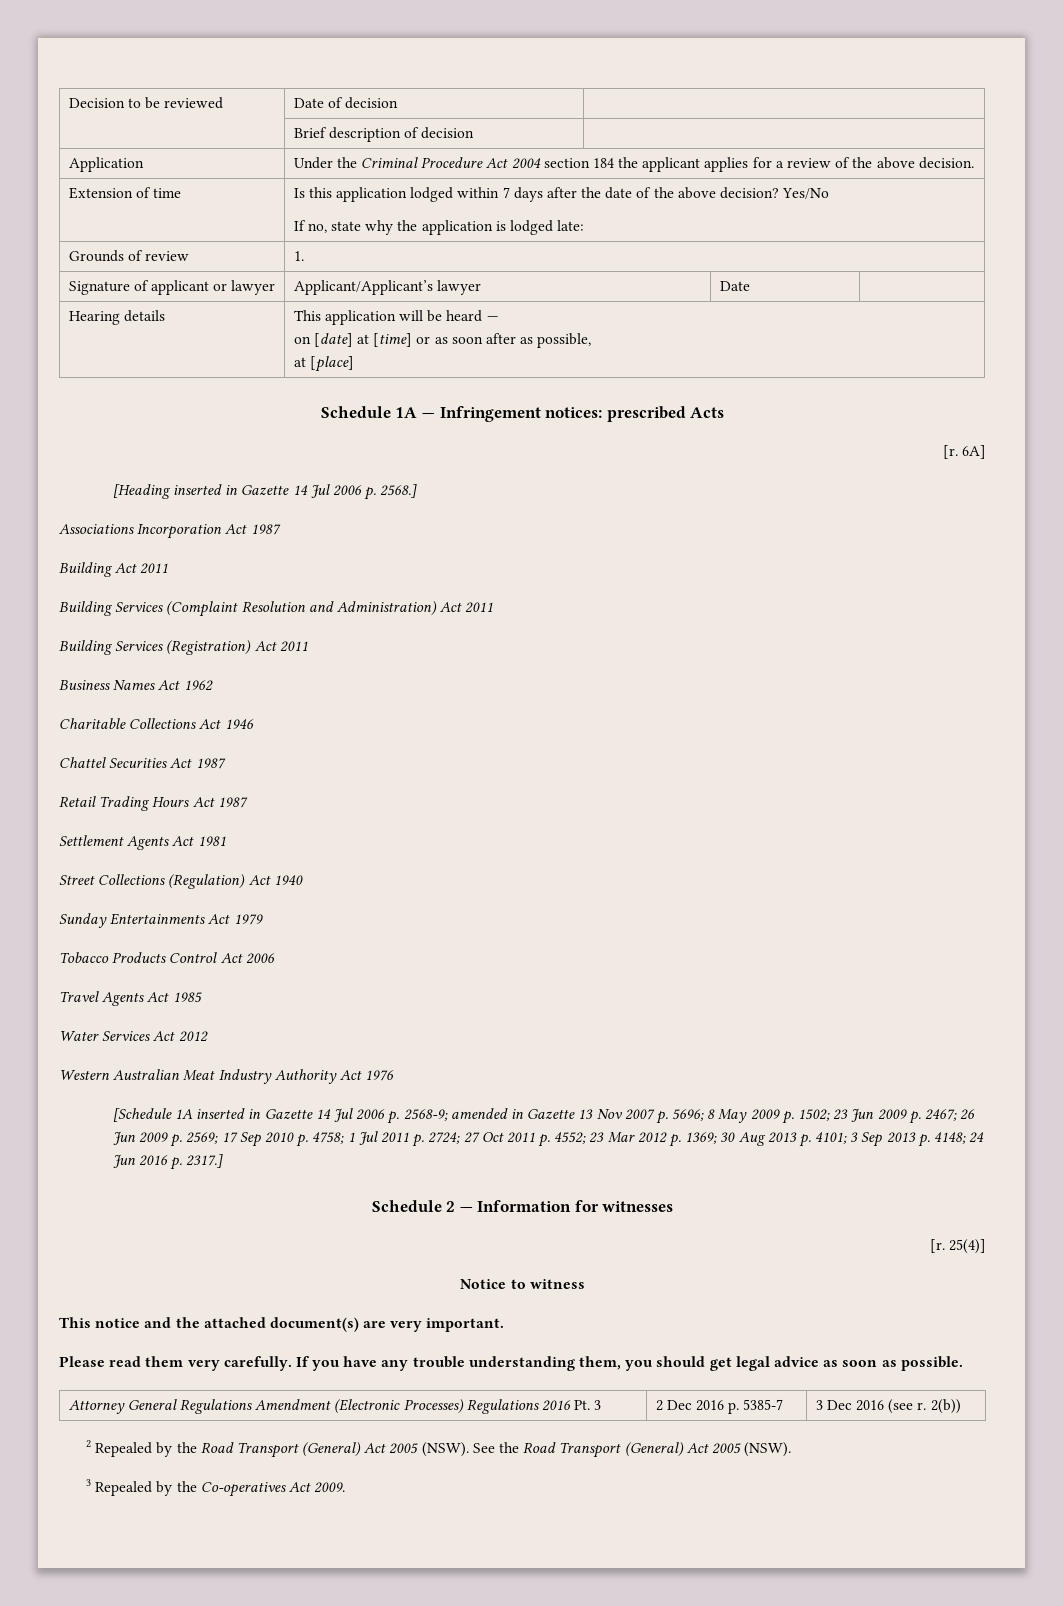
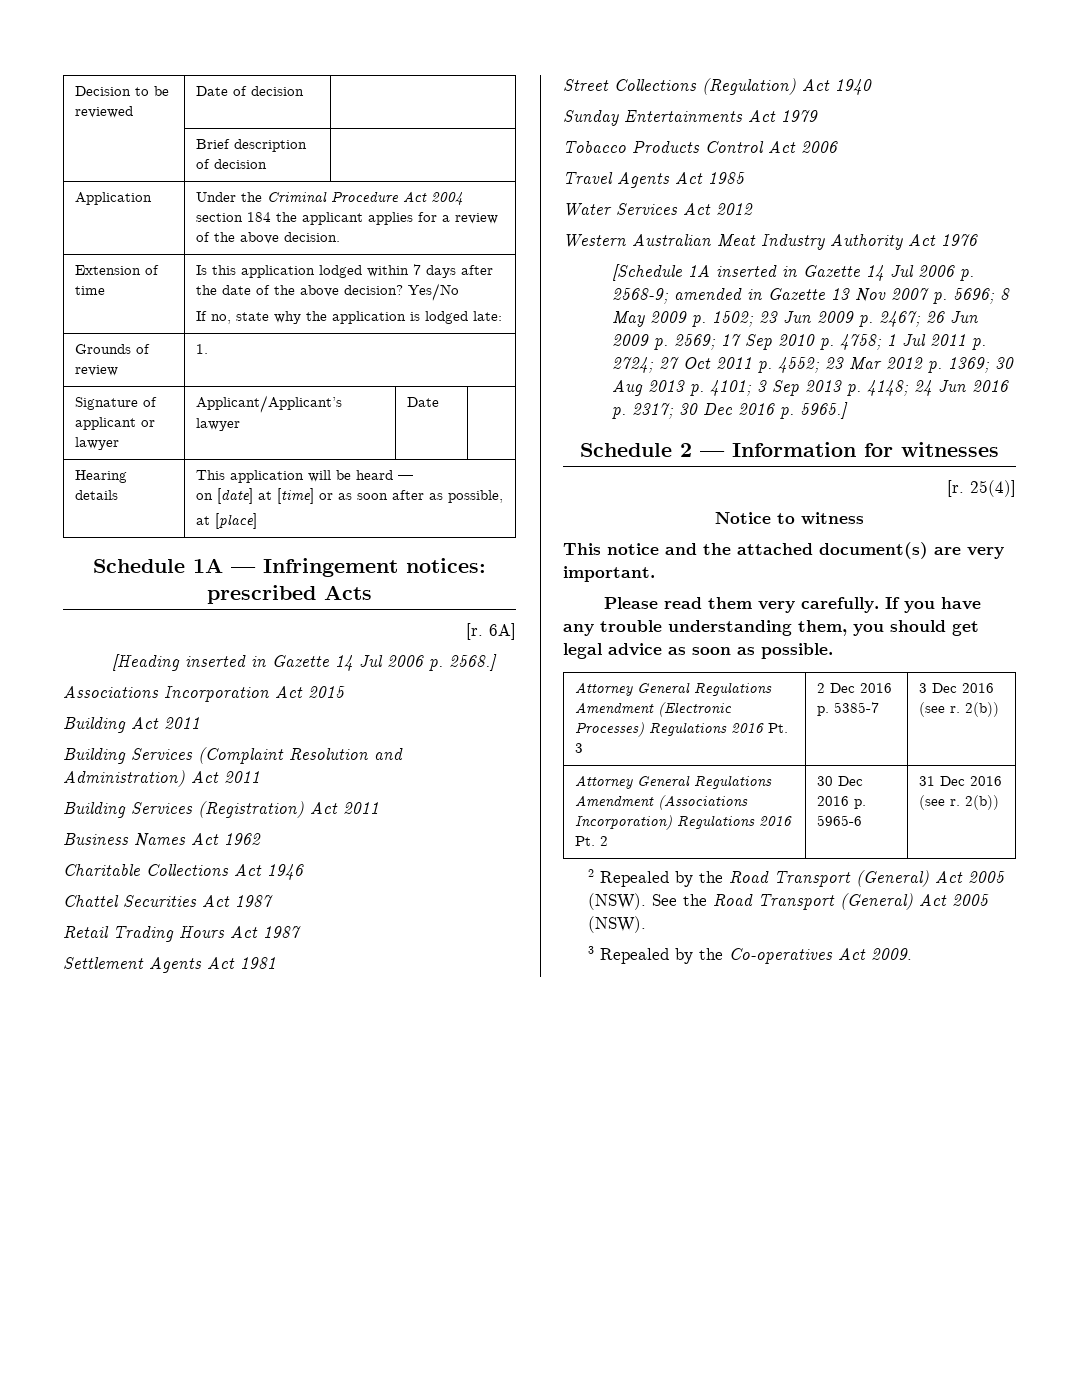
- Associations Incorporation Act 1987
+ Associations Incorporation Act 2015
- 24 Jun 2016 p. 2317.]
+ 24 Jun 2016 p. 2317; 30 Dec 2016 p. 5965.]
+ Attorney General Regulations Amendment (Associations Incorporation) Regulations 2016 Pt. 2 | 30 Dec 2016 p. 5965-6 | 31 Dec 2016 (see r. 2(b))

